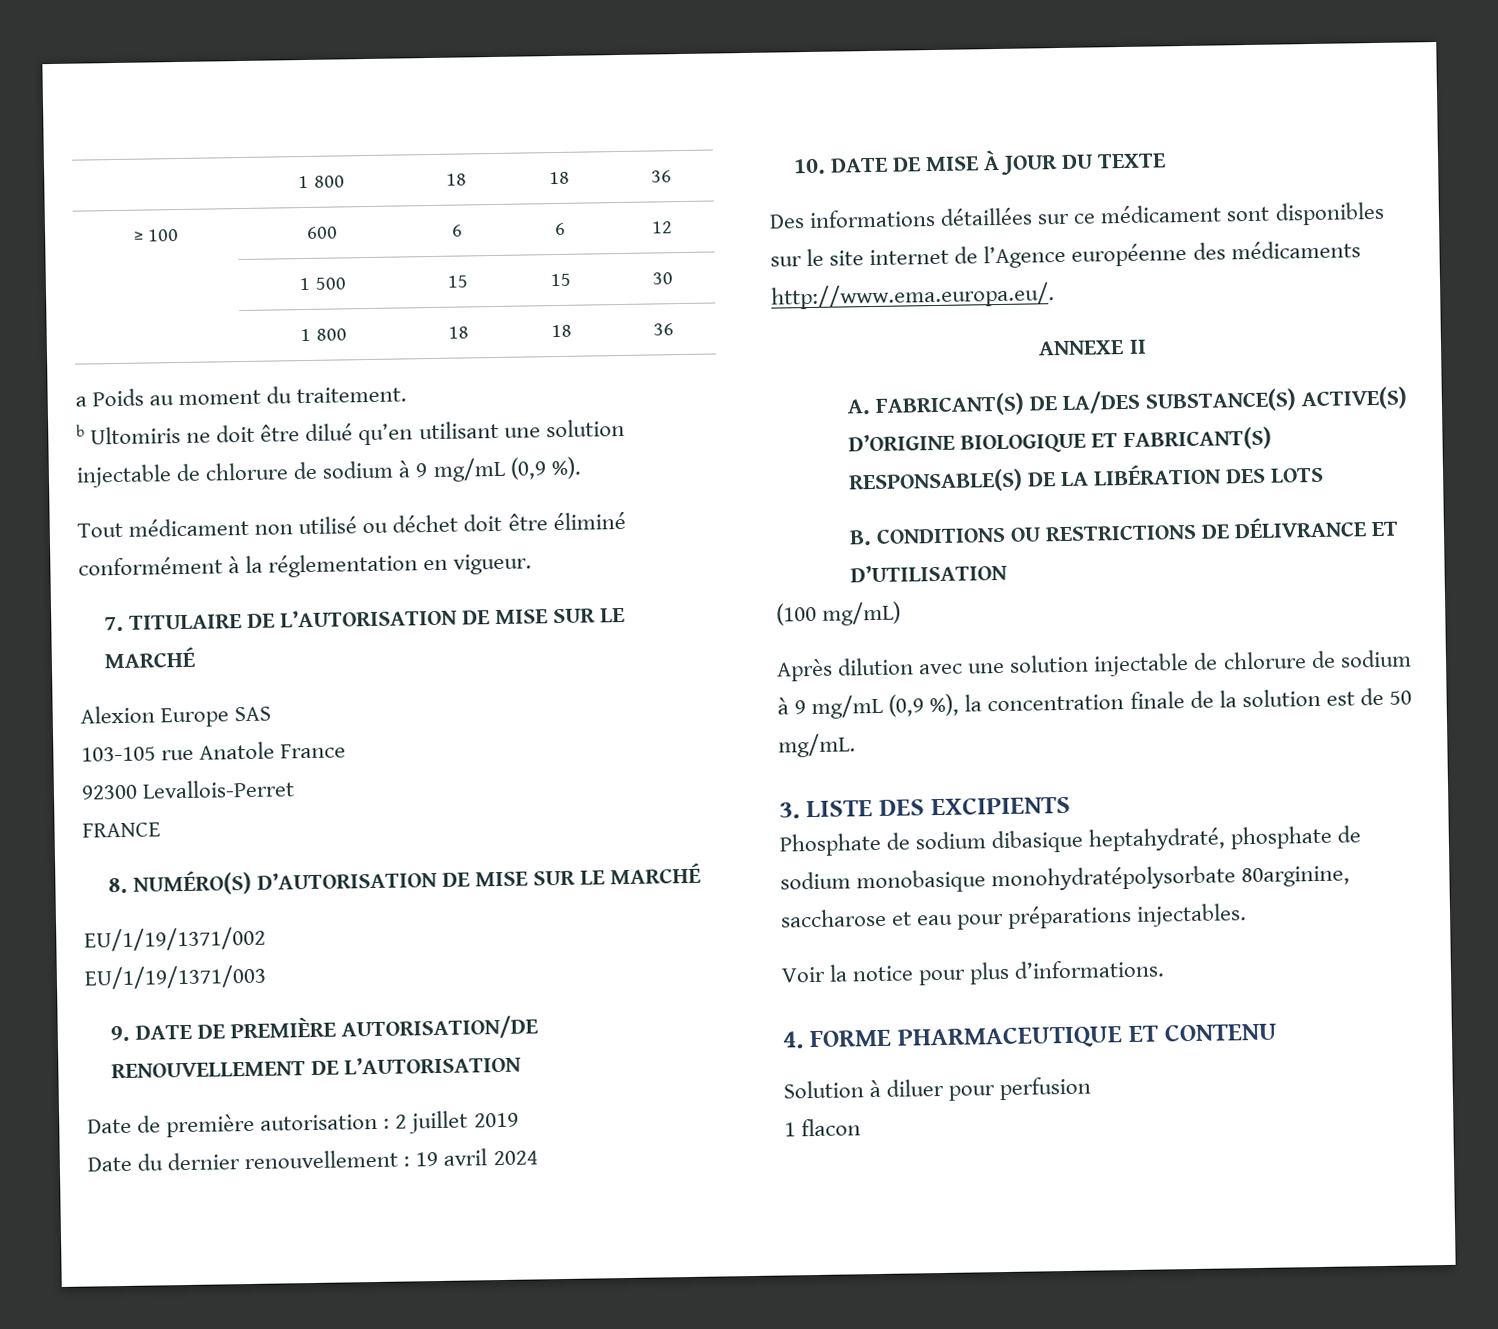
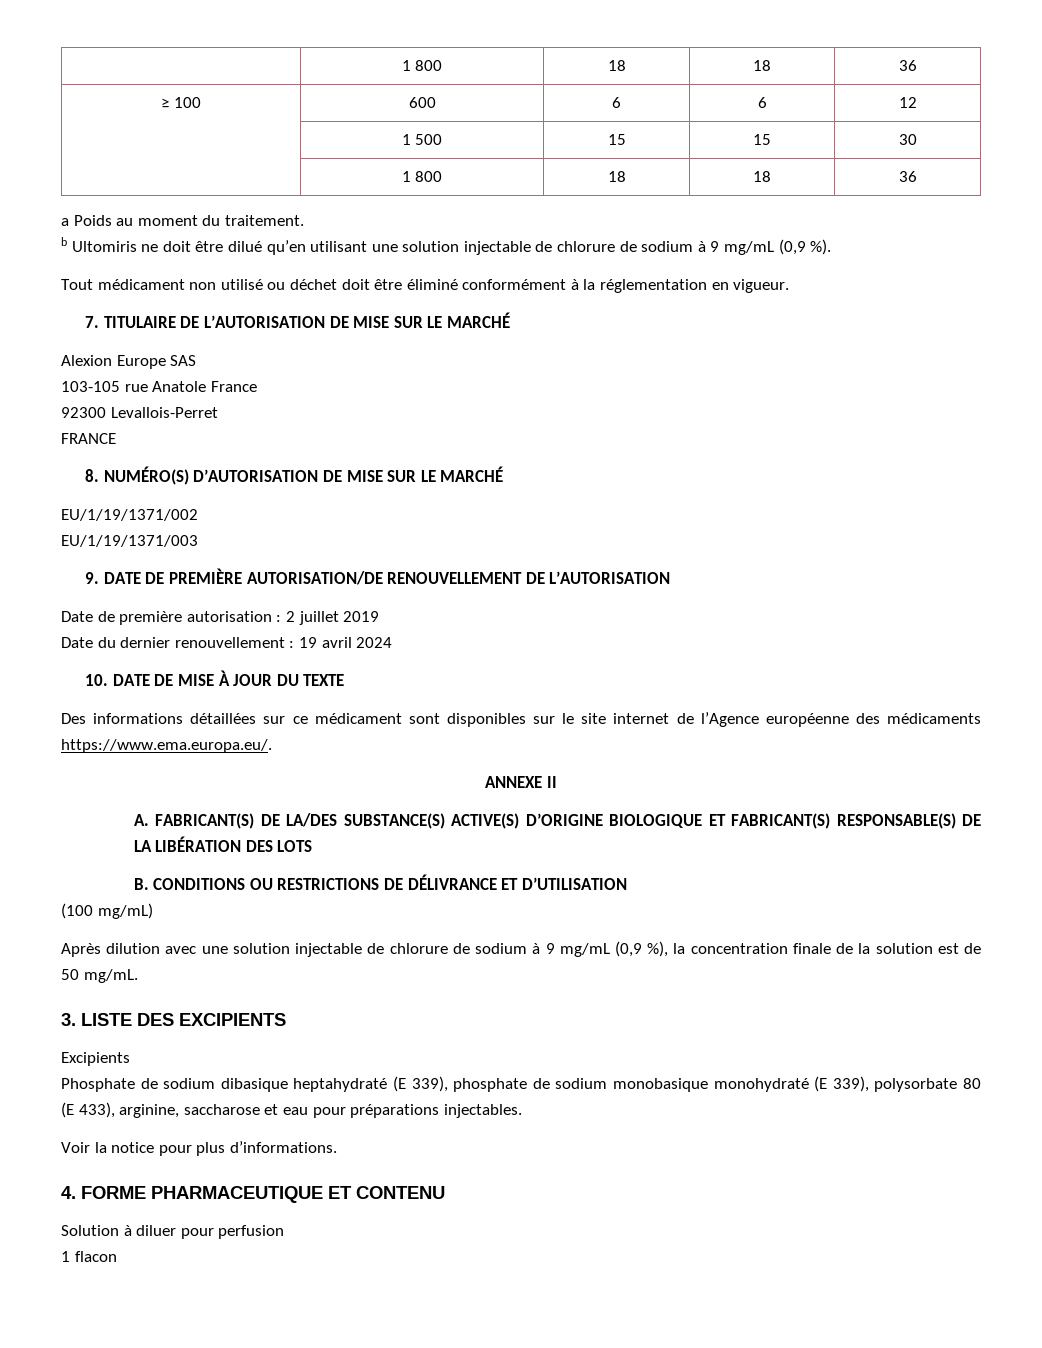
- Des informations détaillées sur ce médicament sont disponibles sur le site internet de l’Agence européenne des médicaments http://www.ema.europa.eu/.
+ Des informations détaillées sur ce médicament sont disponibles sur le site internet de l’Agence européenne des médicaments https://www.ema.europa.eu/.
+ Excipients
- Phosphate de sodium dibasique heptahydraté, phosphate de sodium monobasique monohydratépolysorbate 80arginine, saccharose et eau pour préparations injectables.
+ Phosphate de sodium dibasique heptahydraté (E 339), phosphate de sodium monobasique monohydraté (E 339), polysorbate 80 (E 433), arginine, saccharose et eau pour préparations injectables.

